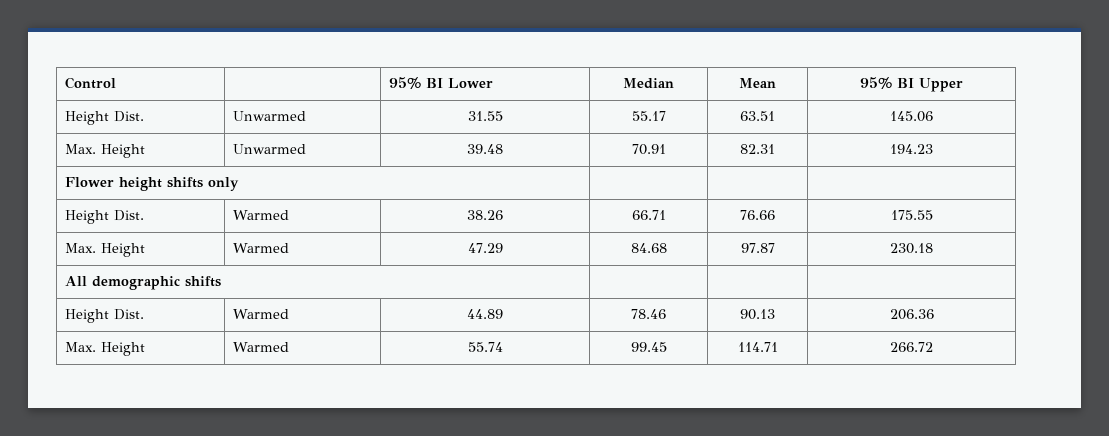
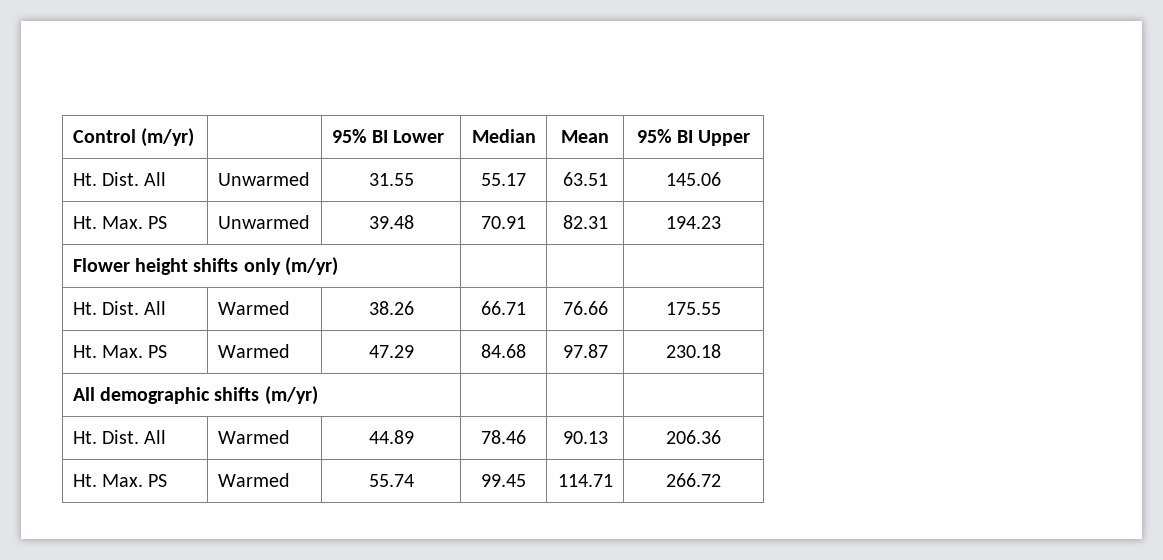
- Control | | 95% BI Lower | Median | Mean | 95% BI Upper
+ Control (m/yr) | | 95% BI Lower | Median | Mean | 95% BI Upper
- Height Dist. | Unwarmed | 31.55 | 55.17 | 63.51 | 145.06
+ Ht. Dist. All | Unwarmed | 31.55 | 55.17 | 63.51 | 145.06
- Max. Height | Unwarmed | 39.48 | 70.91 | 82.31 | 194.23
+ Ht. Max. PS | Unwarmed | 39.48 | 70.91 | 82.31 | 194.23
- Flower height shifts only | | |
- Height Dist. | Warmed | 38.26 | 66.71 | 76.66 | 175.55
+ Flower height shifts only (m/yr) | | |
+ Ht. Dist. All | Warmed | 38.26 | 66.71 | 76.66 | 175.55
- Max. Height | Warmed | 47.29 | 84.68 | 97.87 | 230.18
+ Ht. Max. PS | Warmed | 47.29 | 84.68 | 97.87 | 230.18
- All demographic shifts | | |
- Height Dist. | Warmed | 44.89 | 78.46 | 90.13 | 206.36
+ All demographic shifts (m/yr) | | |
+ Ht. Dist. All | Warmed | 44.89 | 78.46 | 90.13 | 206.36
- Max. Height | Warmed | 55.74 | 99.45 | 114.71 | 266.72
+ Ht. Max. PS | Warmed | 55.74 | 99.45 | 114.71 | 266.72

